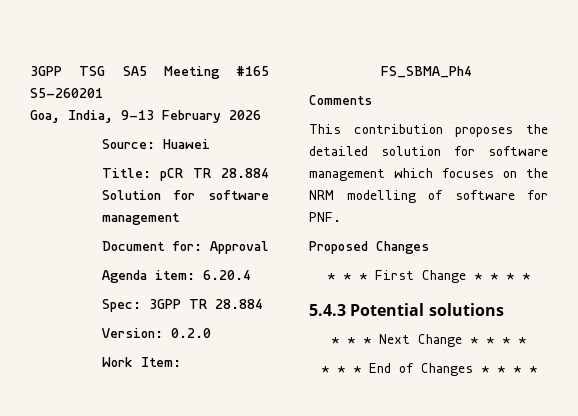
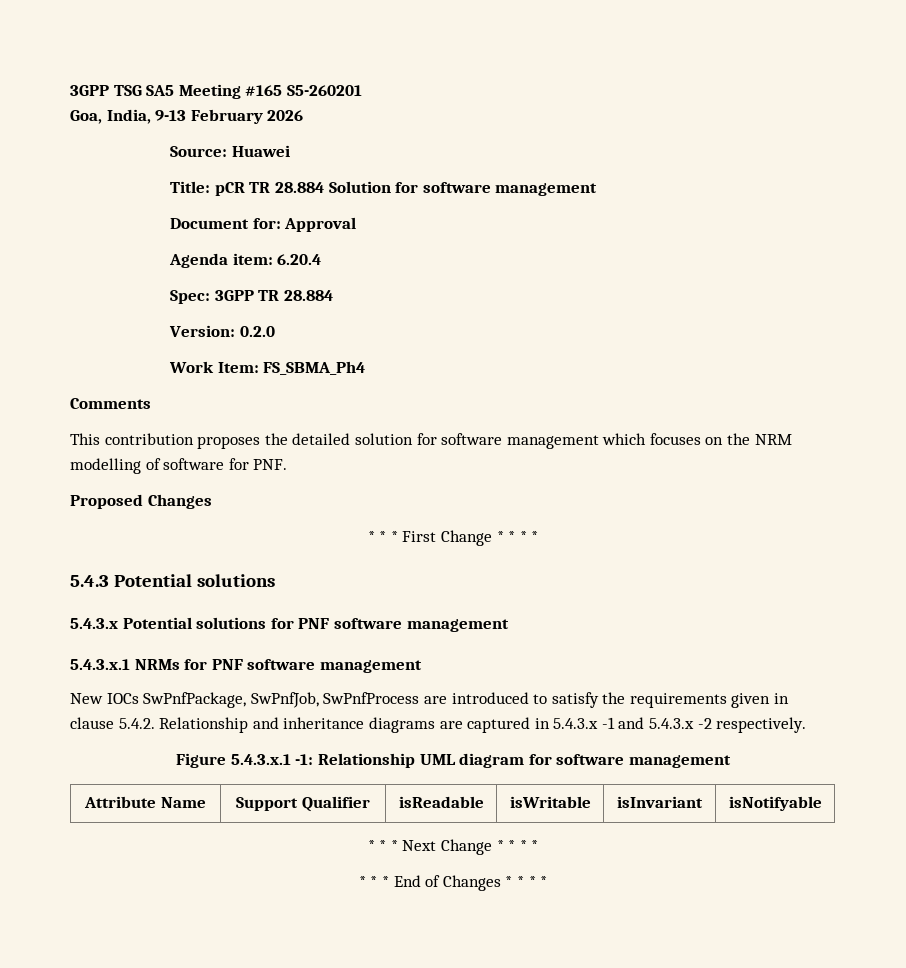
+ 5.4.3.x Potential solutions for PNF software management
+ 5.4.3.x.1 NRMs for PNF software management
+ New IOCs SwPnfPackage, SwPnfJob, SwPnfProcess are introduced to satisfy the requirements given in clause 5.4.2. Relationship and inheritance diagrams are captured in 5.4.3.x -1 and 5.4.3.x -2 respectively.
+ Figure 5.4.3.x.1 -1: Relationship UML diagram for software management
+ Attribute Name | Support Qualifier | isReadable | isWritable | isInvariant | isNotifyable

